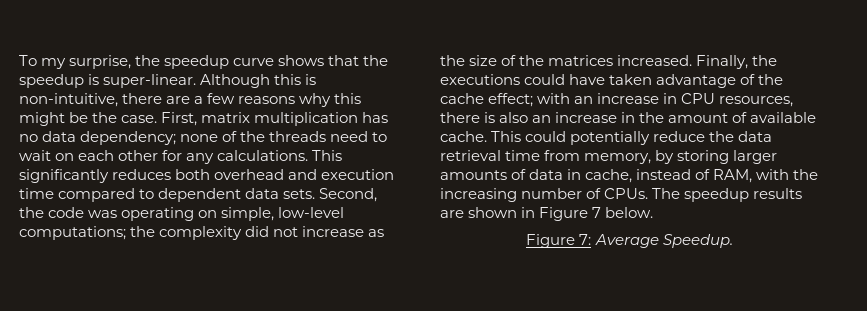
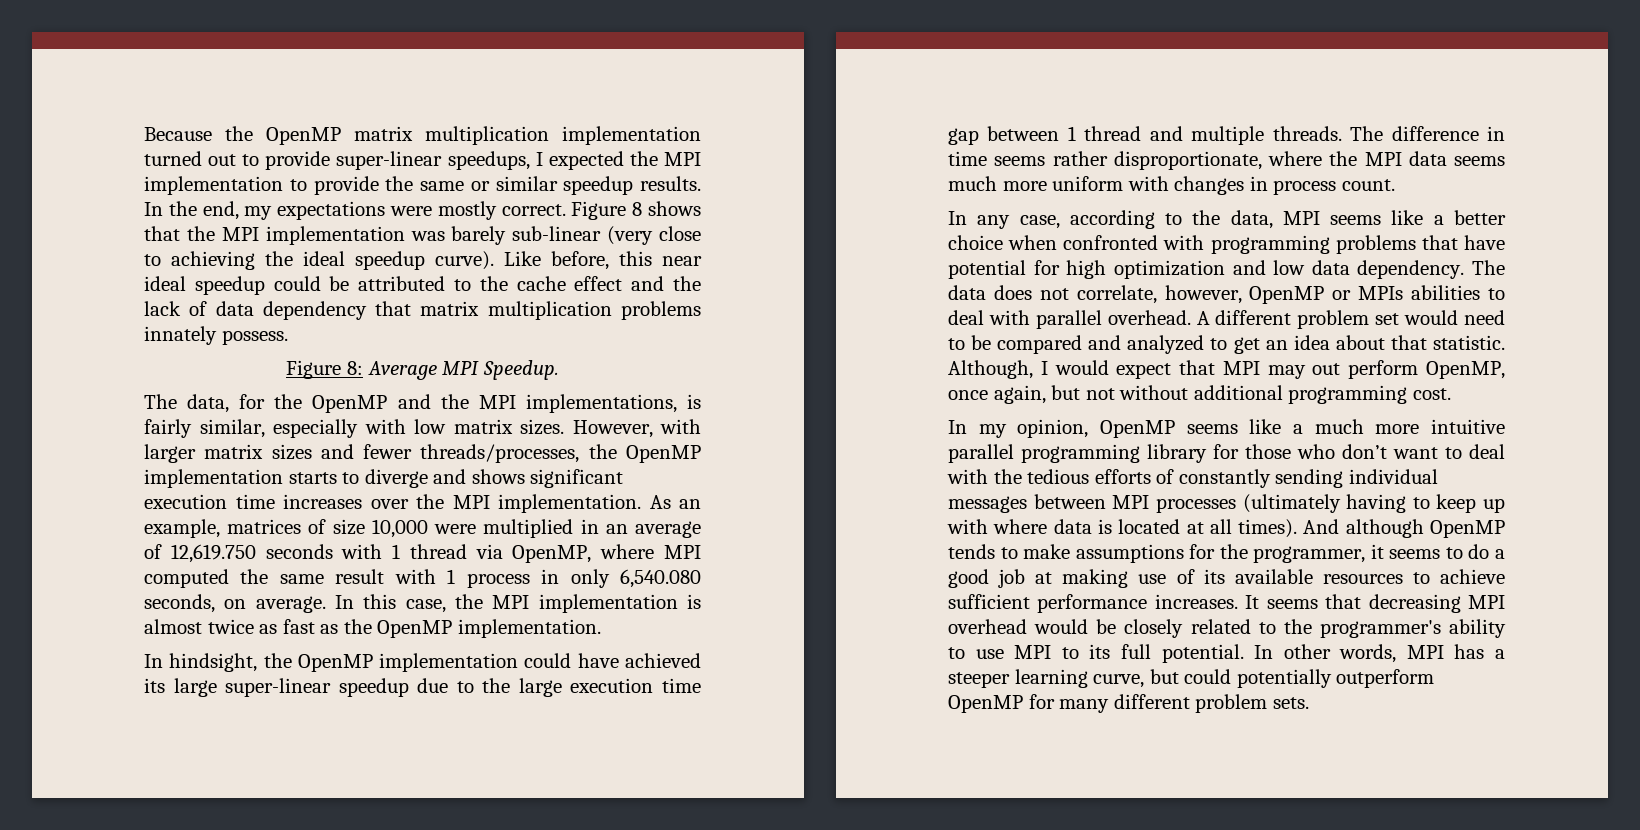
- To my surprise, the speedup curve shows that the speedup is super-linear. Although this is non-intuitive, there are a few reasons why this might be the case. First, matrix multiplication has no data dependency; none of the threads need to wait on each other for any calculations. This significantly reduces both overhead and execution time compared to dependent data sets. Second, the code was operating on simple, low-level computations; the complexity did not increase as the size of the matrices increased. Finally, the executions could have taken advantage of the cache effect; with an increase in CPU resources, there is also an increase in the amount of available cache. This could potentially reduce the data retrieval time from memory, by storing larger amounts of data in cache, instead of RAM, with the increasing number of CPUs. The speedup results are shown in Figure 7 below.
- Figure 7: Average Speedup.
+ Because the OpenMP matrix multiplication implementation turned out to provide super-linear speedups, I expected the MPI implementation to provide the same or similar speedup results. In the end, my expectations were mostly correct. Figure 8 shows that the MPI implementation was barely sub-linear (very close to achieving the ideal speedup curve). Like before, this near ideal speedup could be attributed to the cache effect and the lack of data dependency that matrix multiplication problems innately possess.
+ Figure 8: Average MPI Speedup.
+ The data, for the OpenMP and the MPI implementations, is fairly similar, especially with low matrix sizes. However, with larger matrix sizes and fewer threads/processes, the OpenMP implementation starts to diverge and shows significant execution time increases over the MPI implementation. As an example, matrices of size 10,000 were multiplied in an average of 12,619.750 seconds with 1 thread via OpenMP, where MPI computed the same result with 1 process in only 6,540.080 seconds, on average. In this case, the MPI implementation is almost twice as fast as the OpenMP implementation.
+ In hindsight, the OpenMP implementation could have achieved its large super-linear speedup due to the large execution time gap between 1 thread and multiple threads. The difference in time seems rather disproportionate, where the MPI data seems much more uniform with changes in process count.
+ In any case, according to the data, MPI seems like a better choice when confronted with programming problems that have potential for high optimization and low data dependency. The data does not correlate, however, OpenMP or MPIs abilities to deal with parallel overhead. A different problem set would need to be compared and analyzed to get an idea about that statistic. Although, I would expect that MPI may out perform OpenMP, once again, but not without additional programming cost.
+ In my opinion, OpenMP seems like a much more intuitive parallel programming library for those who don’t want to deal with the tedious efforts of constantly sending individual messages between MPI processes (ultimately having to keep up with where data is located at all times). And although OpenMP tends to make assumptions for the programmer, it seems to do a good job at making use of its available resources to achieve sufficient performance increases. It seems that decreasing MPI overhead would be closely related to the programmer's ability to use MPI to its full potential. In other words, MPI has a steeper learning curve, but could potentially outperform OpenMP for many different problem sets.

